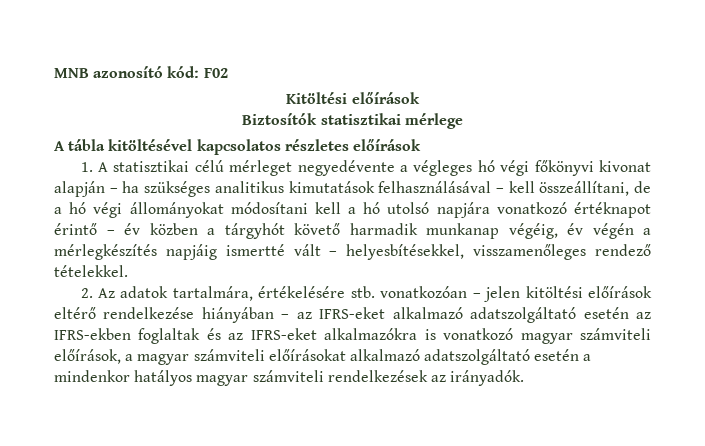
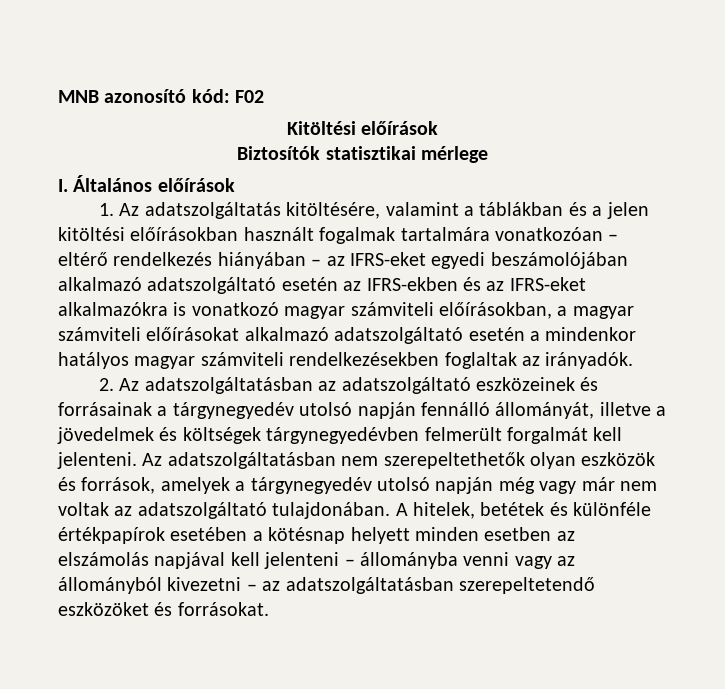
- A tábla kitöltésével kapcsolatos részletes előírások
- 1. A statisztikai célú mérleget negyedévente a végleges hó végi főkönyvi kivonat alapján – ha szükséges analitikus kimutatások felhasználásával – kell összeállítani, de a hó végi állományokat módosítani kell a hó utolsó napjára vonatkozó értéknapot érintő – év közben a tárgyhót követő harmadik munkanap végéig, év végén a mérlegkészítés napjáig ismertté vált – helyesbítésekkel, visszamenőleges rendező tételekkel.
- 2. Az adatok tartalmára, értékelésére stb. vonatkozóan – jelen kitöltési előírások eltérő rendelkezése hiányában – az IFRS-eket alkalmazó adatszolgáltató esetén az IFRS-ekben foglaltak és az IFRS-eket alkalmazókra is vonatkozó magyar számviteli előírások, a magyar számviteli előírásokat alkalmazó adatszolgáltató esetén a mindenkor hatályos magyar számviteli rendelkezések az irányadók.
+ I. Általános előírások
+ 1. Az adatszolgáltatás kitöltésére, valamint a táblákban és a jelen kitöltési előírásokban használt fogalmak tartalmára vonatkozóan – eltérő rendelkezés hiányában – az IFRS-eket egyedi beszámolójában alkalmazó adatszolgáltató esetén az IFRS-ekben és az IFRS-eket alkalmazókra is vonatkozó magyar számviteli előírásokban, a magyar számviteli előírásokat alkalmazó adatszolgáltató esetén a mindenkor hatályos magyar számviteli rendelkezésekben foglaltak az irányadók.
+ 2. Az adatszolgáltatásban az adatszolgáltató eszközeinek és forrásainak a tárgynegyedév utolsó napján fennálló állományát, illetve a jövedelmek és költségek tárgynegyedévben felmerült forgalmát kell jelenteni. Az adatszolgáltatásban nem szerepeltethetők olyan eszközök és források, amelyek a tárgynegyedév utolsó napján még vagy már nem voltak az adatszolgáltató tulajdonában. A hitelek, betétek és különféle értékpapírok esetében a kötésnap helyett minden esetben az elszámolás napjával kell jelenteni – állományba venni vagy az állományból kivezetni – az adatszolgáltatásban szerepeltetendő eszközöket és forrásokat.

